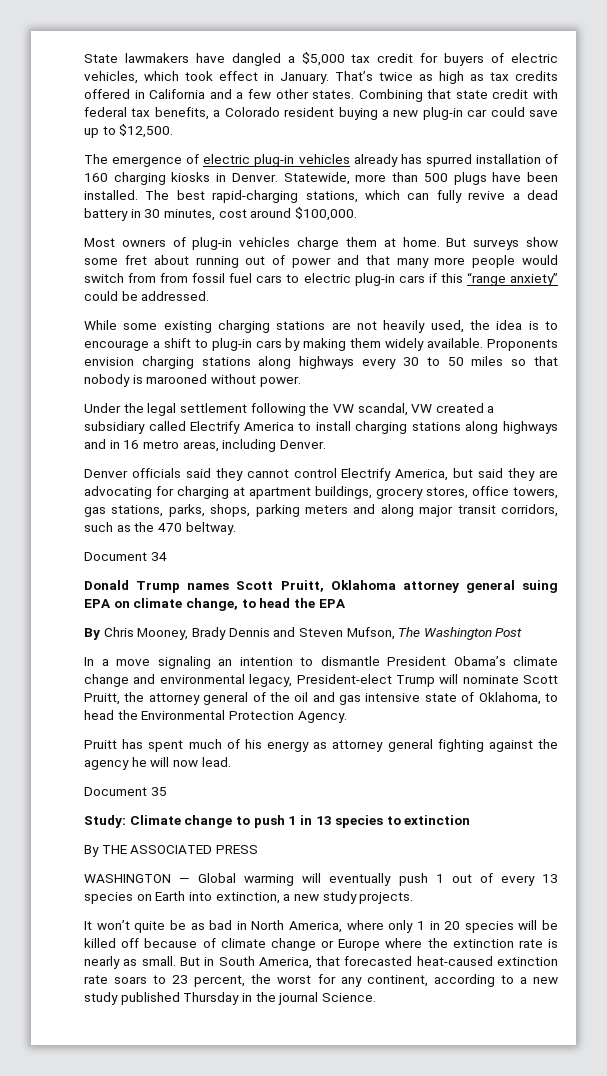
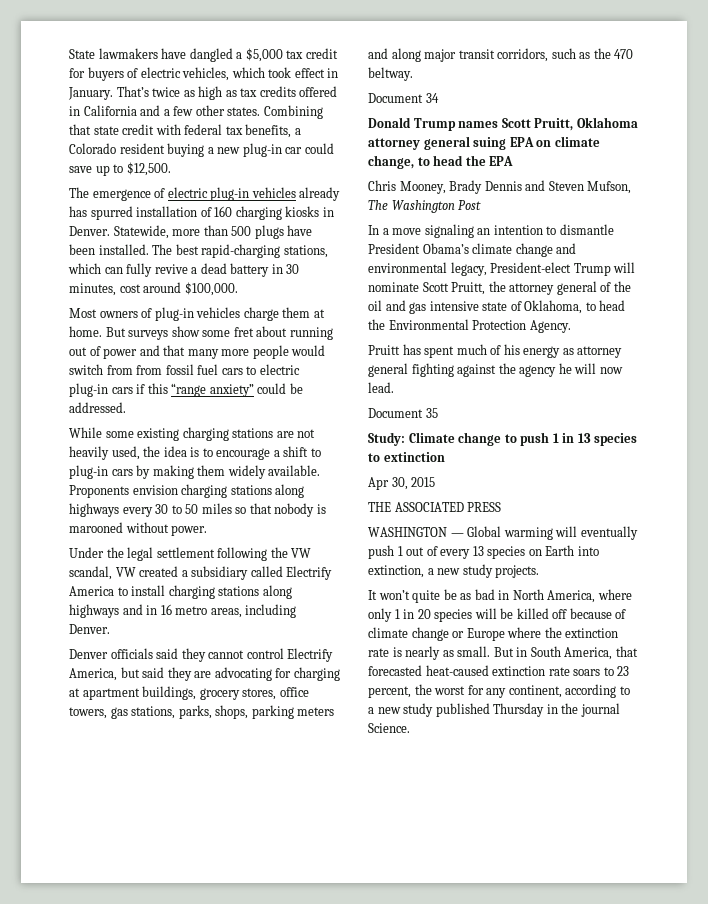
- By Chris Mooney, Brady Dennis and Steven Mufson, The Washington Post
+ Chris Mooney, Brady Dennis and Steven Mufson, The Washington Post
- By THE ASSOCIATED PRESS
+ Apr 30, 2015
+ THE ASSOCIATED PRESS

